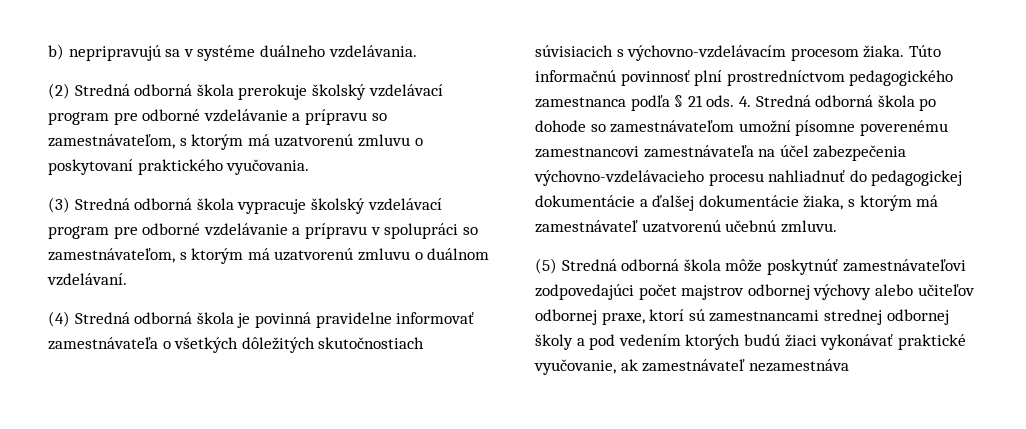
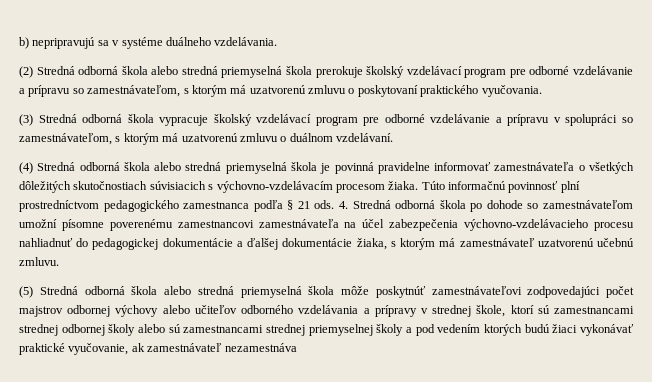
- (2) Stredná odborná škola prerokuje školský vzdelávací program pre odborné vzdelávanie a prípravu so zamestnávateľom, s ktorým má uzatvorenú zmluvu o poskytovaní praktického vyučovania.
+ (2) Stredná odborná škola alebo stredná priemyselná škola prerokuje školský vzdelávací program pre odborné vzdelávanie a prípravu so zamestnávateľom, s ktorým má uzatvorenú zmluvu o poskytovaní praktického vyučovania.
- (4) Stredná odborná škola je povinná pravidelne informovať zamestnávateľa o všetkých dôležitých skutočnostiach súvisiacich s výchovno-vzdelávacím procesom žiaka.
+ (4) Stredná odborná škola alebo stredná priemyselná škola je povinná pravidelne informovať zamestnávateľa o všetkých dôležitých skutočnostiach súvisiacich s výchovno-vzdelávacím procesom žiaka.
- (5) Stredná odborná škola môže poskytnúť zamestnávateľovi zodpovedajúci počet majstrov odbornej výchovy alebo učiteľov odbornej praxe, ktorí sú zamestnancami strednej odbornej školy a pod vedením ktorých budú žiaci vykonávať praktické vyučovanie, ak zamestnávateľ nezamestnáva
+ (5) Stredná odborná škola alebo stredná priemyselná škola môže poskytnúť zamestnávateľovi zodpovedajúci počet majstrov odbornej výchovy alebo učiteľov odborného vzdelávania a prípravy v strednej škole, ktorí sú zamestnancami strednej odbornej školy alebo sú zamestnancami strednej priemyselnej školy a pod vedením ktorých budú žiaci vykonávať praktické vyučovanie, ak zamestnávateľ nezamestnáva

